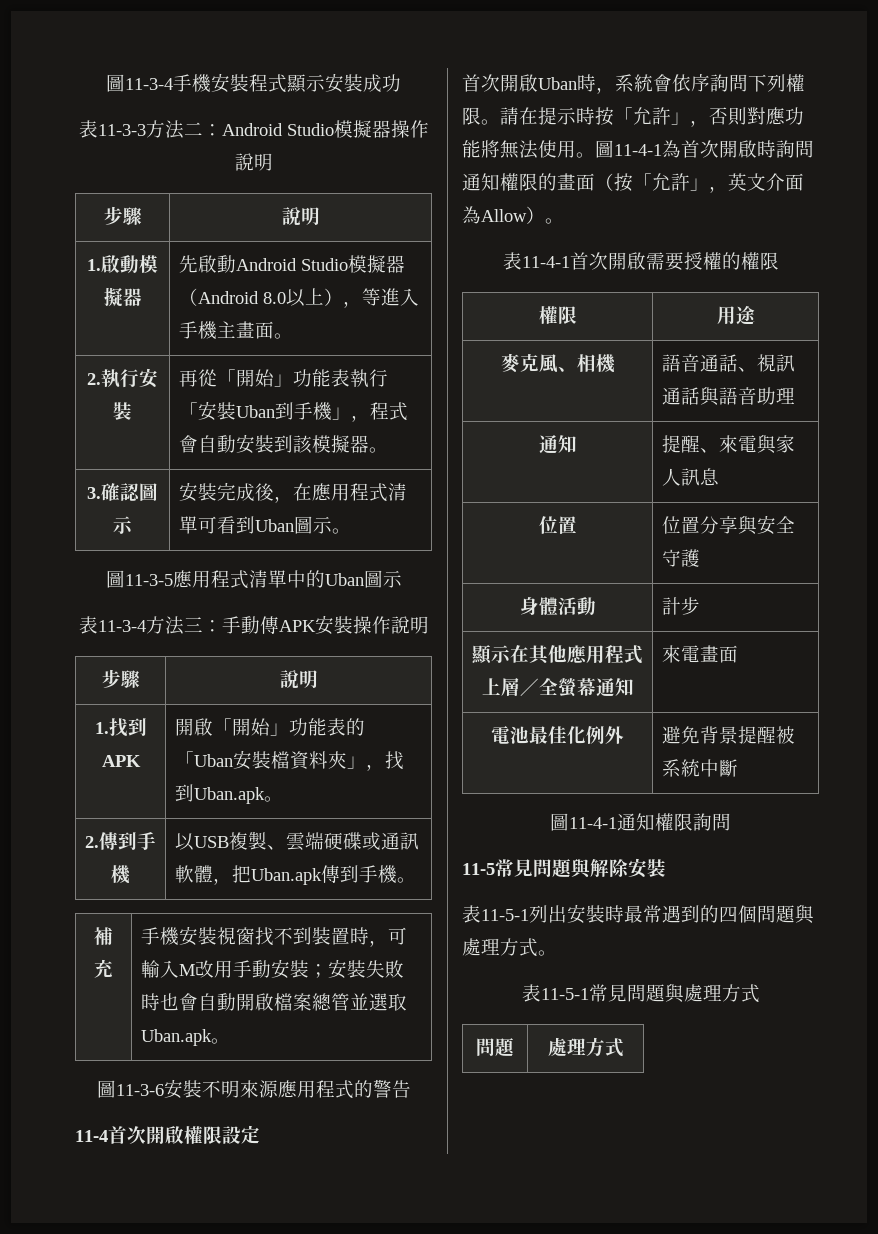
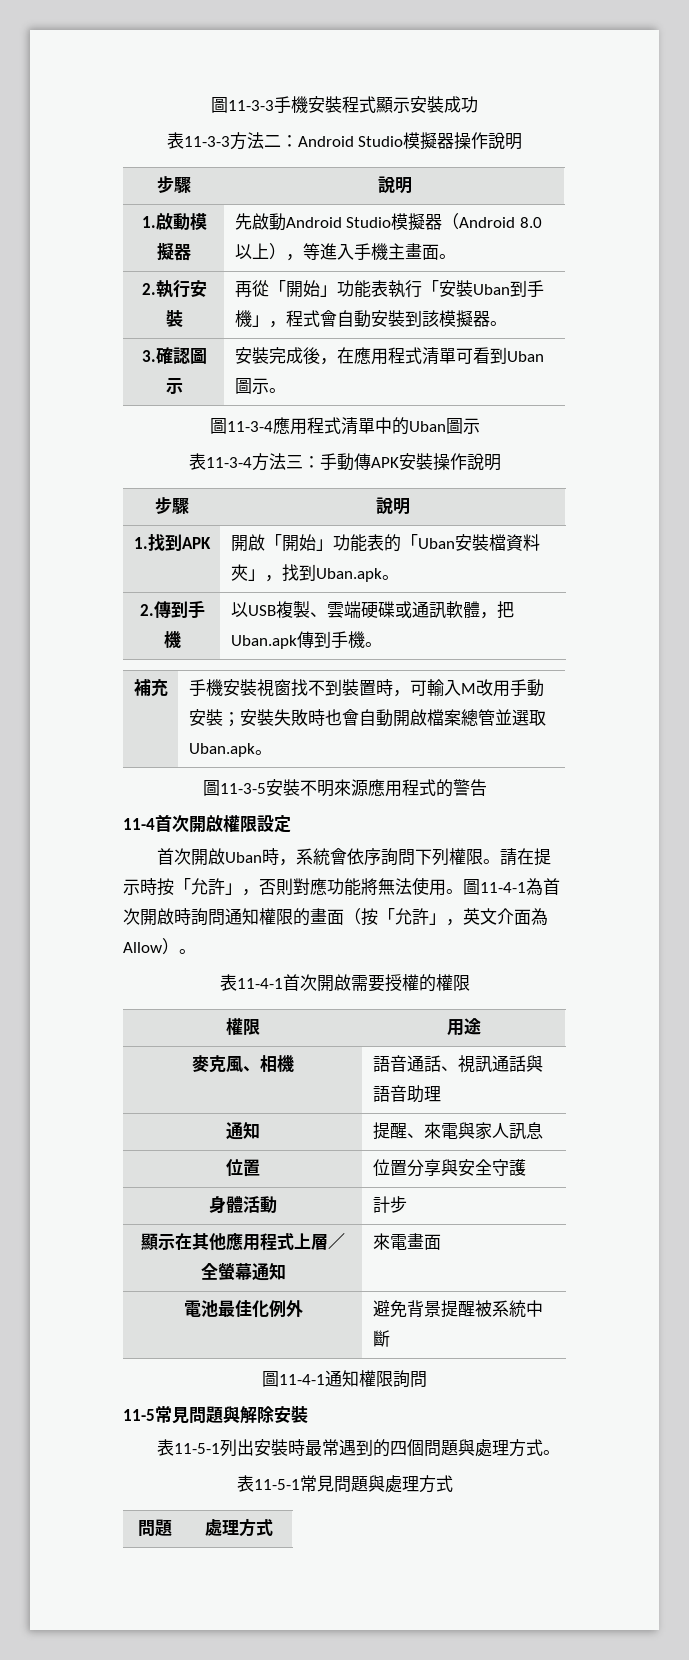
- 圖11-3-4手機安裝程式顯示安裝成功
+ 圖11-3-3手機安裝程式顯示安裝成功
- 圖11-3-5應用程式清單中的Uban圖示
+ 圖11-3-4應用程式清單中的Uban圖示
- 圖11-3-6安裝不明來源應用程式的警告
+ 圖11-3-5安裝不明來源應用程式的警告

